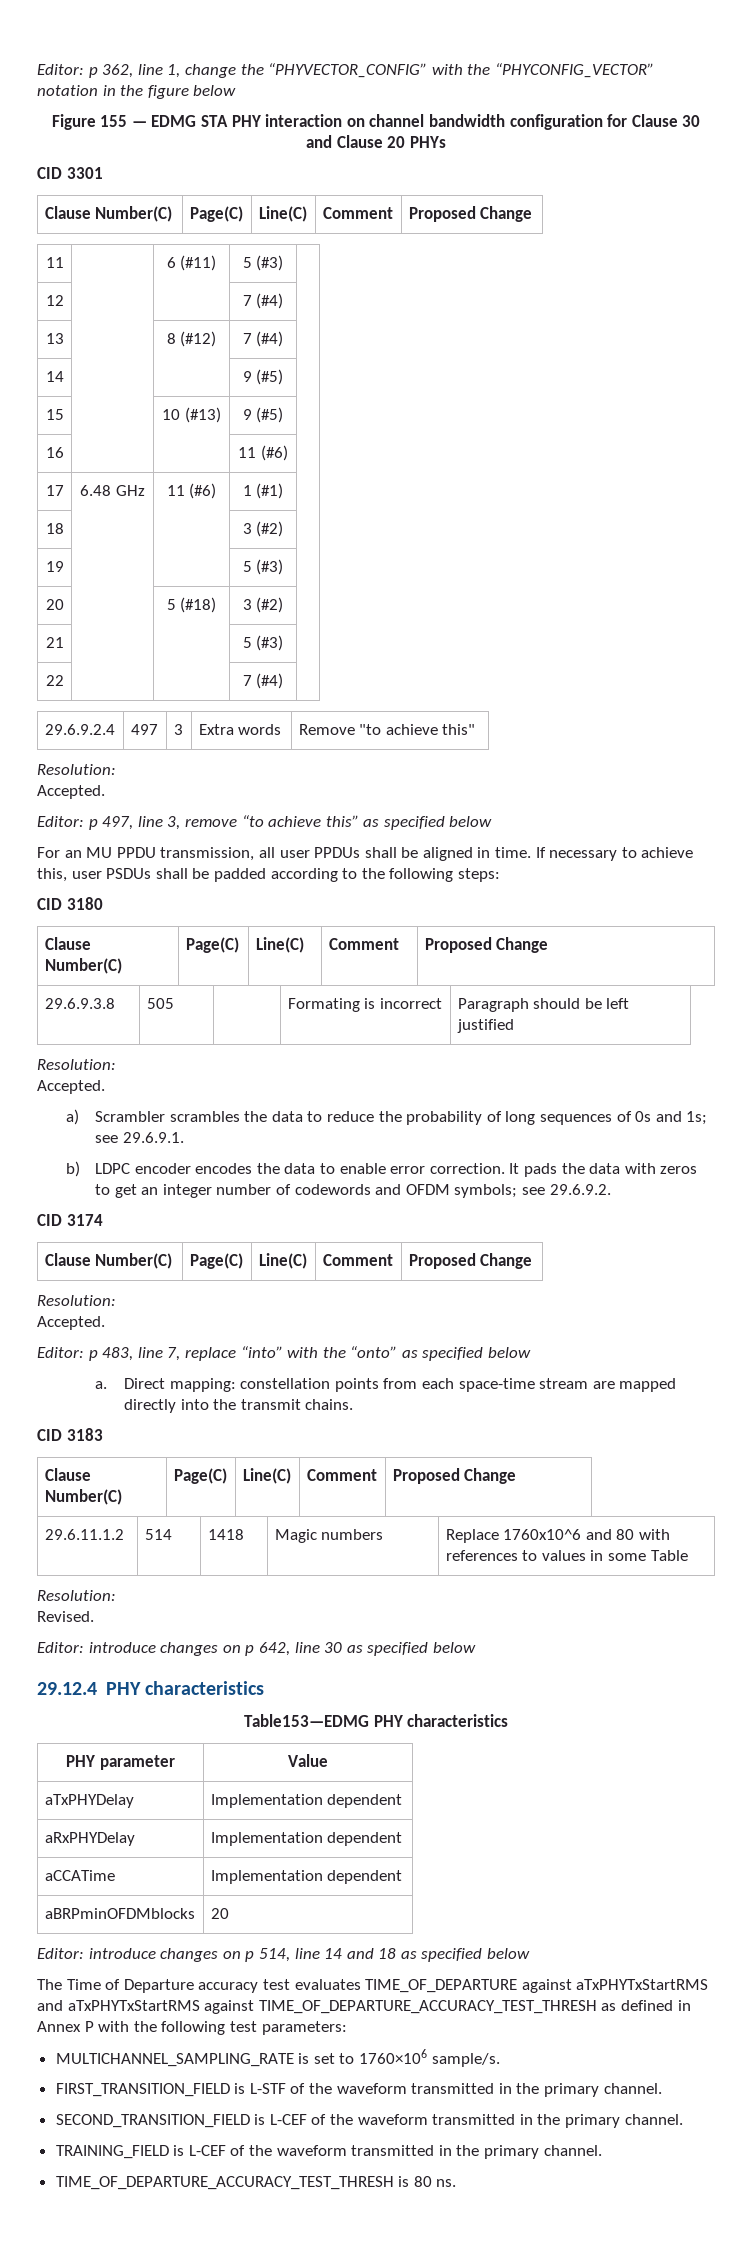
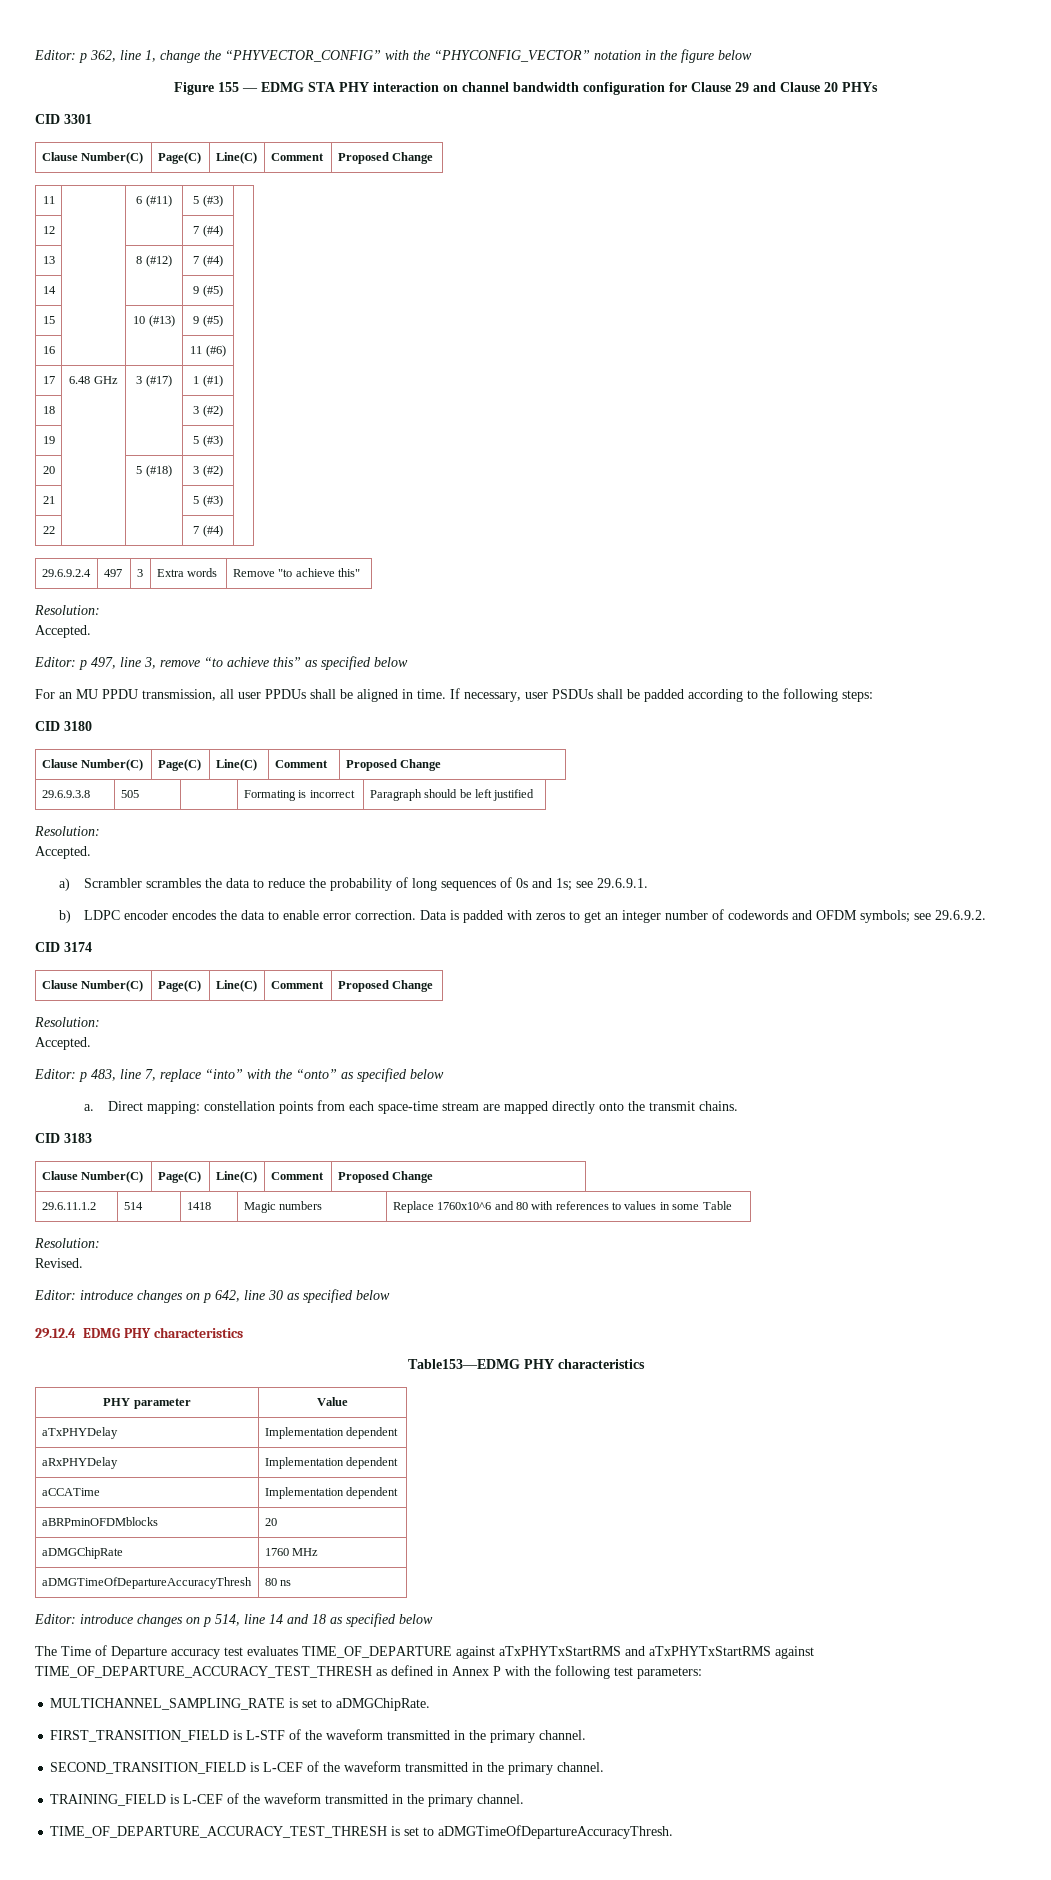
- Figure 155 — EDMG STA PHY interaction on channel bandwidth configuration for Clause 30 and Clause 20 PHYs
+ Figure 155 — EDMG STA PHY interaction on channel bandwidth configuration for Clause 29 and Clause 20 PHYs
- 17 | 6.48 GHz | 11 (#6) | 1 (#1) |
+ 17 | 6.48 GHz | 3 (#17) | 1 (#1) |
- If necessary to achieve this, user PSDUs shall be padded according to the following steps:
+ If necessary, user PSDUs shall be padded according to the following steps:
- It pads the data with zeros to get an integer number of codewords and OFDM symbols; see 29.6.9.2.
+ Data is padded with zeros to get an integer number of codewords and OFDM symbols; see 29.6.9.2.
- Direct mapping: constellation points from each space-time stream are mapped directly into the transmit chains.
+ Direct mapping: constellation points from each space-time stream are mapped directly onto the transmit chains.
- 29.12.4 PHY characteristics
+ 29.12.4 EDMG PHY characteristics
+ aDMGChipRate | 1760 MHz
+ aDMGTimeOfDepartureAccuracyThresh | 80 ns
- MULTICHANNEL_SAMPLING_RATE is set to 1760×106 sample/s.
+ MULTICHANNEL_SAMPLING_RATE is set to aDMGChipRate.
- TIME_OF_DEPARTURE_ACCURACY_TEST_THRESH is 80 ns.
+ TIME_OF_DEPARTURE_ACCURACY_TEST_THRESH is set to aDMGTimeOfDepartureAccuracyThresh.

